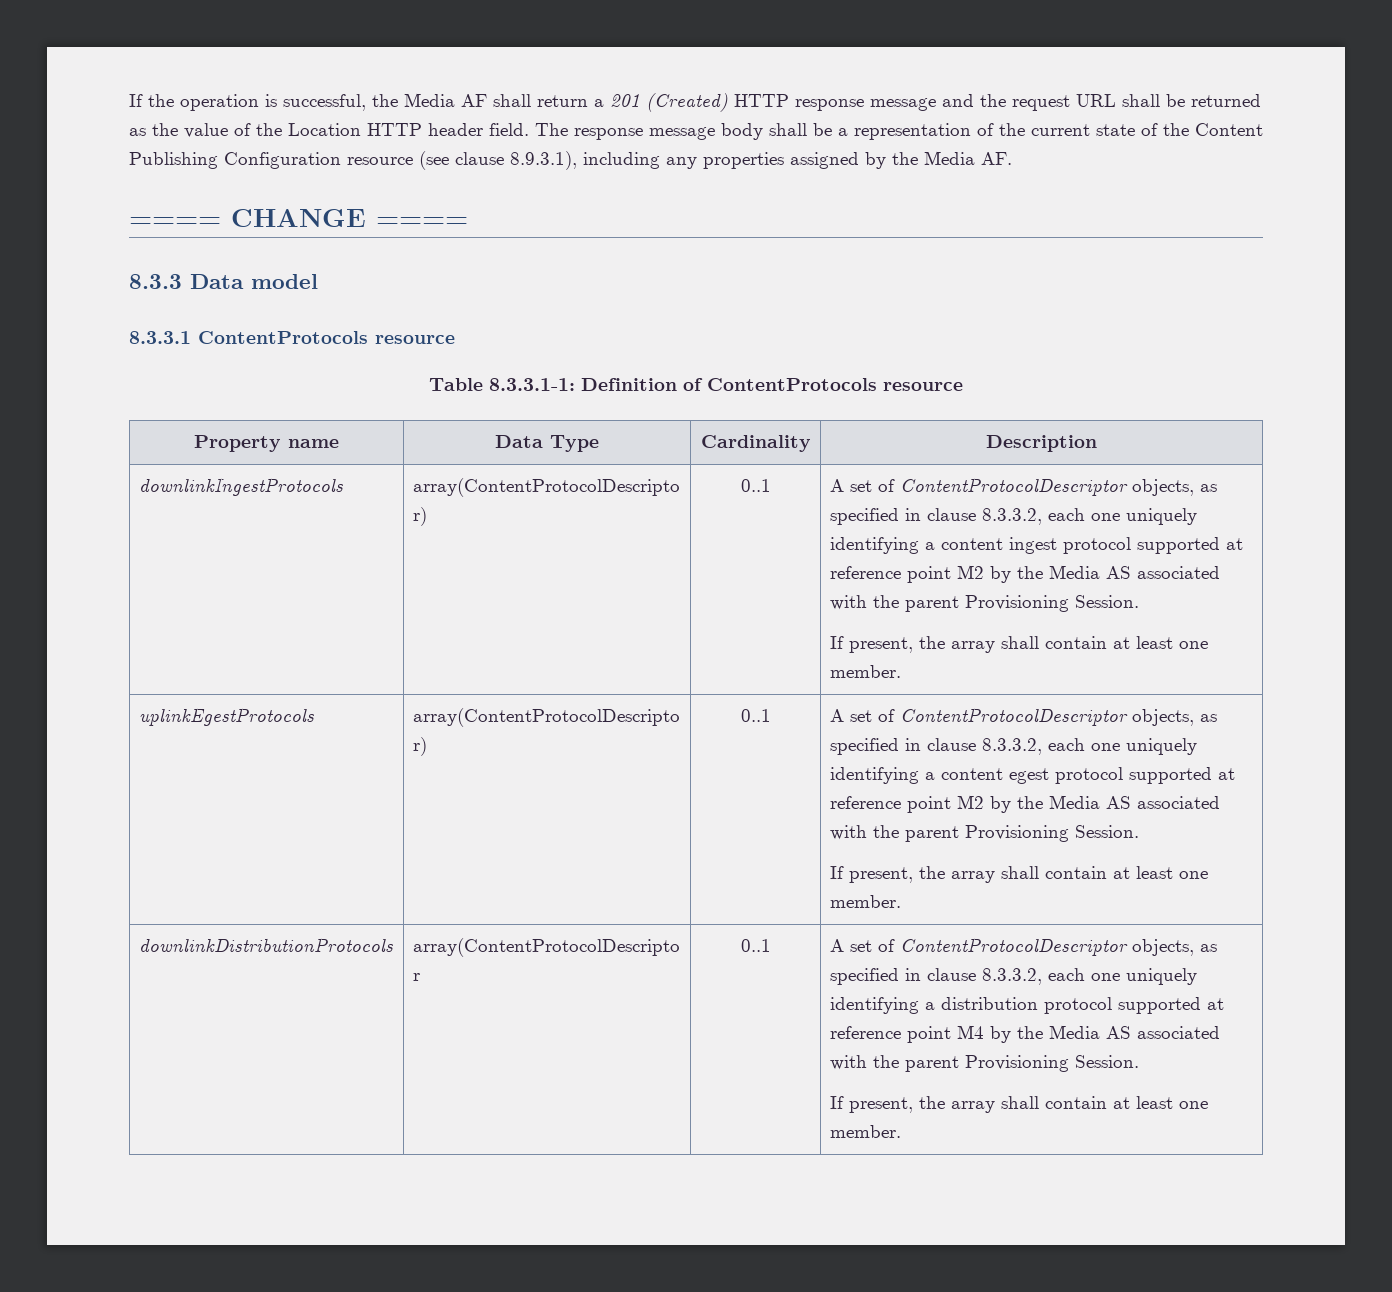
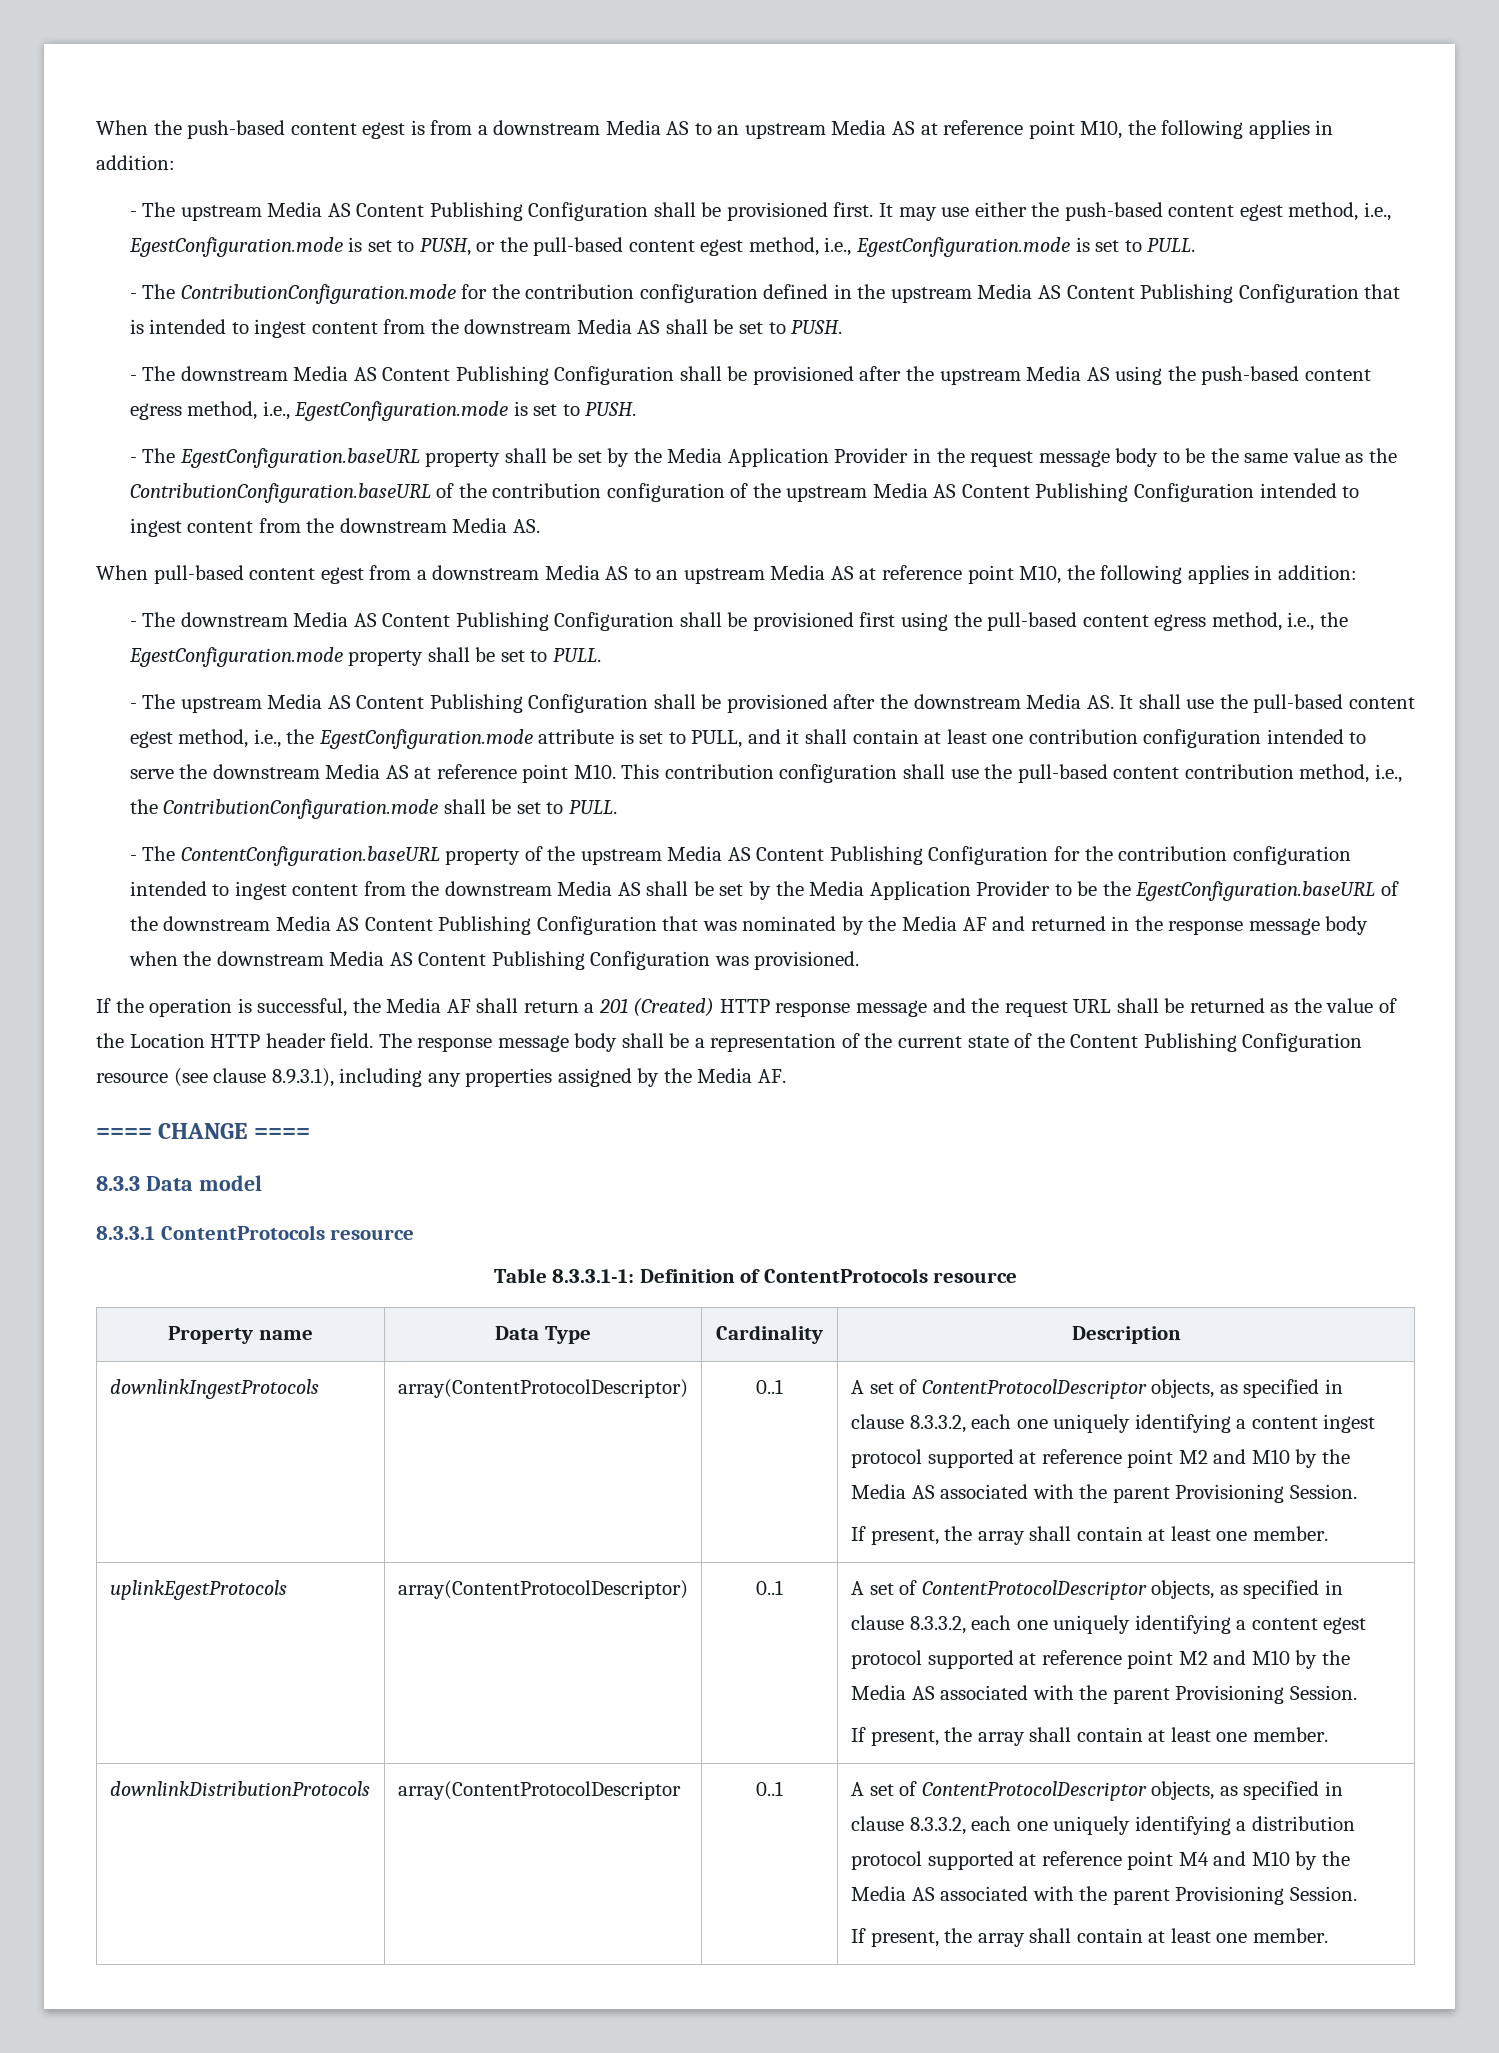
+ When the push-based content egest is from a downstream Media AS to an upstream Media AS at reference point M10, the following applies in addition:
+ - The upstream Media AS Content Publishing Configuration shall be provisioned first. It may use either the push-based content egest method, i.e., EgestConfiguration.mode is set to PUSH, or the pull-based content egest method, i.e., EgestConfiguration.mode is set to PULL.
+ - The ContributionConfiguration.mode for the contribution configuration defined in the upstream Media AS Content Publishing Configuration that is intended to ingest content from the downstream Media AS shall be set to PUSH.
+ - The downstream Media AS Content Publishing Configuration shall be provisioned after the upstream Media AS using the push-based content egress method, i.e., EgestConfiguration.mode is set to PUSH.
+ - The EgestConfiguration.baseURL property shall be set by the Media Application Provider in the request message body to be the same value as the ContributionConfiguration.baseURL of the contribution configuration of the upstream Media AS Content Publishing Configuration intended to ingest content from the downstream Media AS.
+ When pull-based content egest from a downstream Media AS to an upstream Media AS at reference point M10, the following applies in addition:
+ - The downstream Media AS Content Publishing Configuration shall be provisioned first using the pull-based content egress method, i.e., the EgestConfiguration.mode property shall be set to PULL.
+ - The upstream Media AS Content Publishing Configuration shall be provisioned after the downstream Media AS. It shall use the pull-based content egest method, i.e., the EgestConfiguration.mode attribute is set to PULL, and it shall contain at least one contribution configuration intended to serve the downstream Media AS at reference point M10. This contribution configuration shall use the pull-based content contribution method, i.e., the ContributionConfiguration.mode shall be set to PULL.
+ - The ContentConfiguration.baseURL property of the upstream Media AS Content Publishing Configuration for the contribution configuration intended to ingest content from the downstream Media AS shall be set by the Media Application Provider to be the EgestConfiguration.baseURL of the downstream Media AS Content Publishing Configuration that was nominated by the Media AF and returned in the response message body when the downstream Media AS Content Publishing Configuration was provisioned.
- A set of ContentProtocolDescriptor objects, as specified in clause 8.3.3.2, each one uniquely identifying a content ingest protocol supported at reference point M2 by the Media AS associated with the parent Provisioning Session.
+ A set of ContentProtocolDescriptor objects, as specified in clause 8.3.3.2, each one uniquely identifying a content ingest protocol supported at reference point M2 and M10 by the Media AS associated with the parent Provisioning Session.
- A set of ContentProtocolDescriptor objects, as specified in clause 8.3.3.2, each one uniquely identifying a content egest protocol supported at reference point M2 by the Media AS associated with the parent Provisioning Session.
+ A set of ContentProtocolDescriptor objects, as specified in clause 8.3.3.2, each one uniquely identifying a content egest protocol supported at reference point M2 and M10 by the Media AS associated with the parent Provisioning Session.
- A set of ContentProtocolDescriptor objects, as specified in clause 8.3.3.2, each one uniquely identifying a distribution protocol supported at reference point M4 by the Media AS associated with the parent Provisioning Session.
+ A set of ContentProtocolDescriptor objects, as specified in clause 8.3.3.2, each one uniquely identifying a distribution protocol supported at reference point M4 and M10 by the Media AS associated with the parent Provisioning Session.

